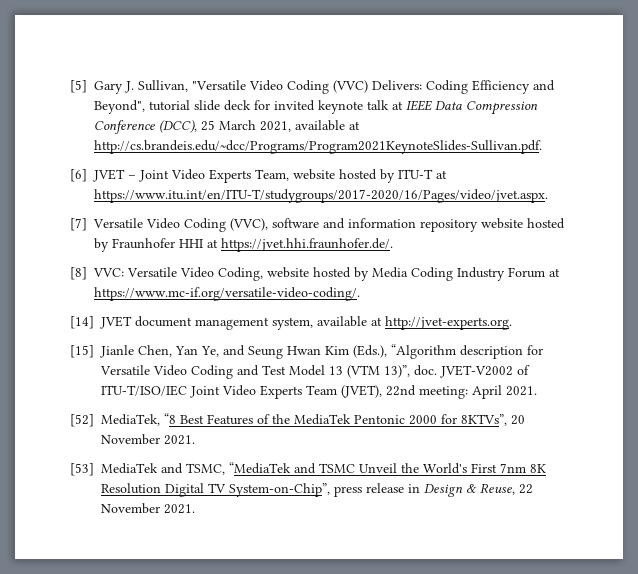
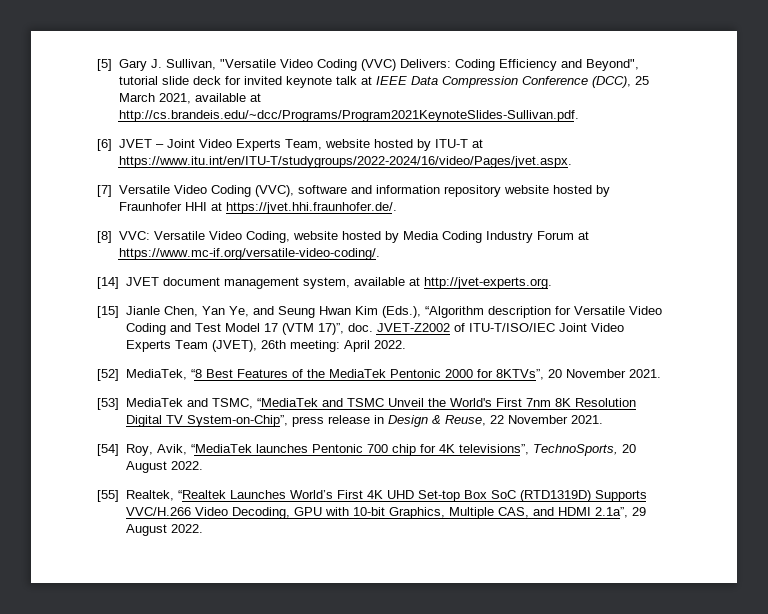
- [6] JVET – Joint Video Experts Team, website hosted by ITU-T at https://www.itu.int/en/ITU-T/studygroups/2017-2020/16/Pages/video/jvet.aspx.
+ [6] JVET – Joint Video Experts Team, website hosted by ITU-T at https://www.itu.int/en/ITU-T/studygroups/2022-2024/16/video/Pages/jvet.aspx.
- [15] Jianle Chen, Yan Ye, and Seung Hwan Kim (Eds.), “Algorithm description for Versatile Video Coding and Test Model 13 (VTM 13)”, doc. JVET-V2002 of ITU-T/ISO/IEC Joint Video Experts Team (JVET), 22nd meeting: April 2021.
+ [15] Jianle Chen, Yan Ye, and Seung Hwan Kim (Eds.), “Algorithm description for Versatile Video Coding and Test Model 17 (VTM 17)”, doc. JVET-Z2002 of ITU-T/ISO/IEC Joint Video Experts Team (JVET), 26th meeting: April 2022.
+ [54] Roy, Avik, “MediaTek launches Pentonic 700 chip for 4K televisions”, TechnoSports, 20 August 2022.
+ [55] Realtek, “Realtek Launches World’s First 4K UHD Set-top Box SoC (RTD1319D) Supports VVC/H.266 Video Decoding, GPU with 10-bit Graphics, Multiple CAS, and HDMI 2.1a”, 29 August 2022.

